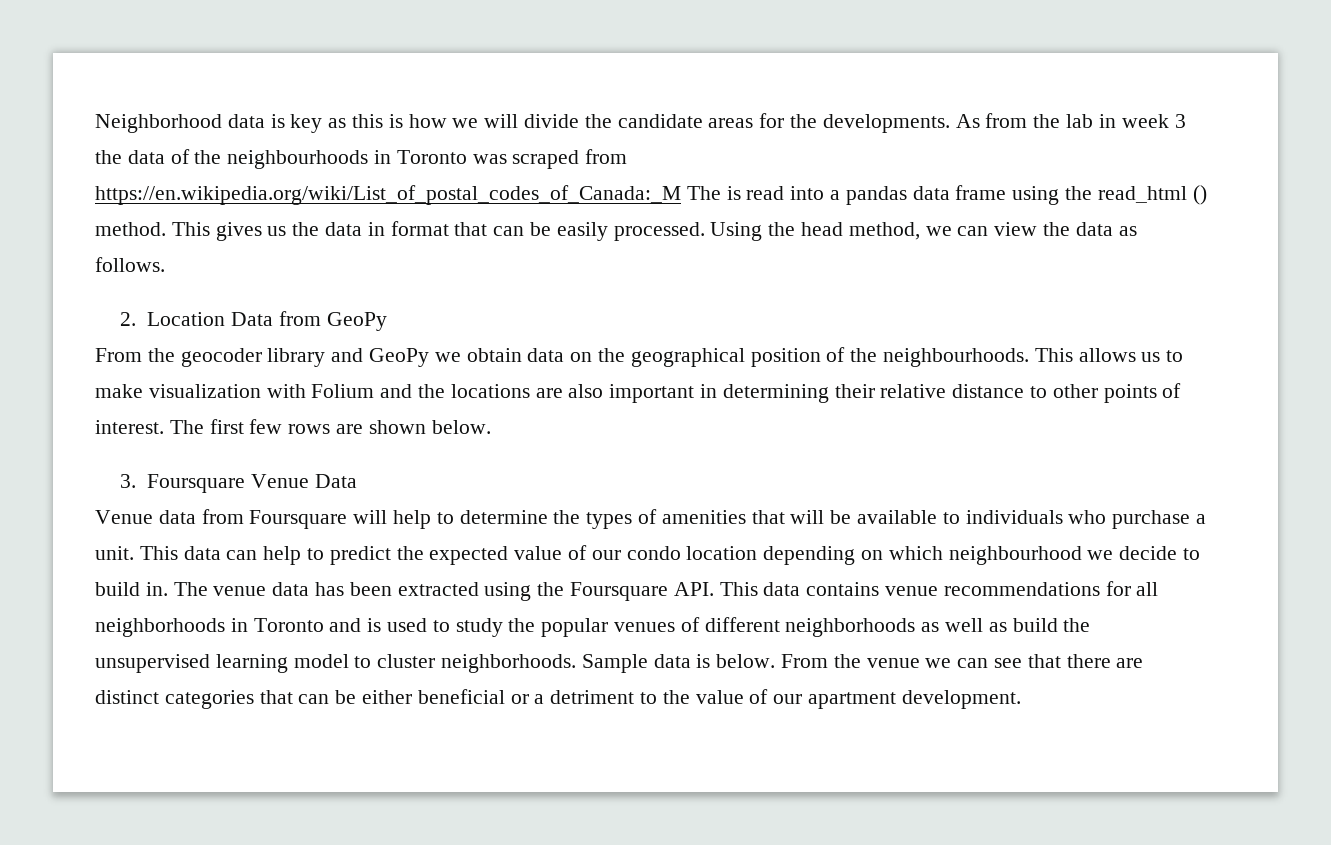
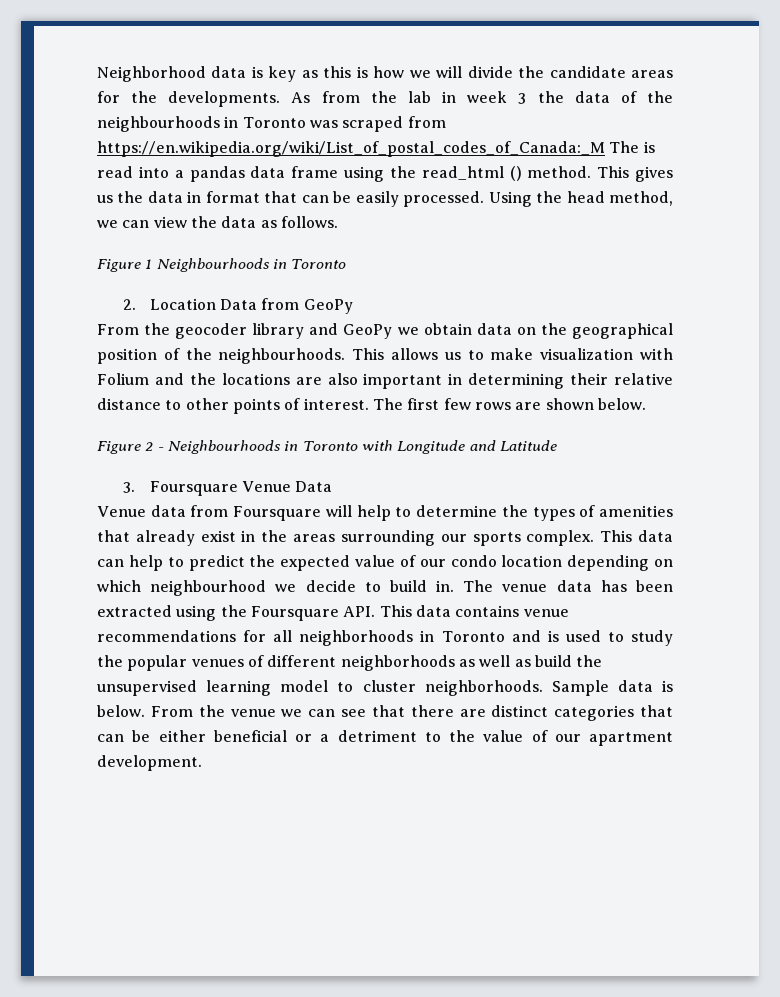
+ Figure 1 Neighbourhoods in Toronto
+ Figure 2 - Neighbourhoods in Toronto with Longitude and Latitude
- Venue data from Foursquare will help to determine the types of amenities that will be available to individuals who purchase a unit.
+ Venue data from Foursquare will help to determine the types of amenities that already exist in the areas surrounding our sports complex.

